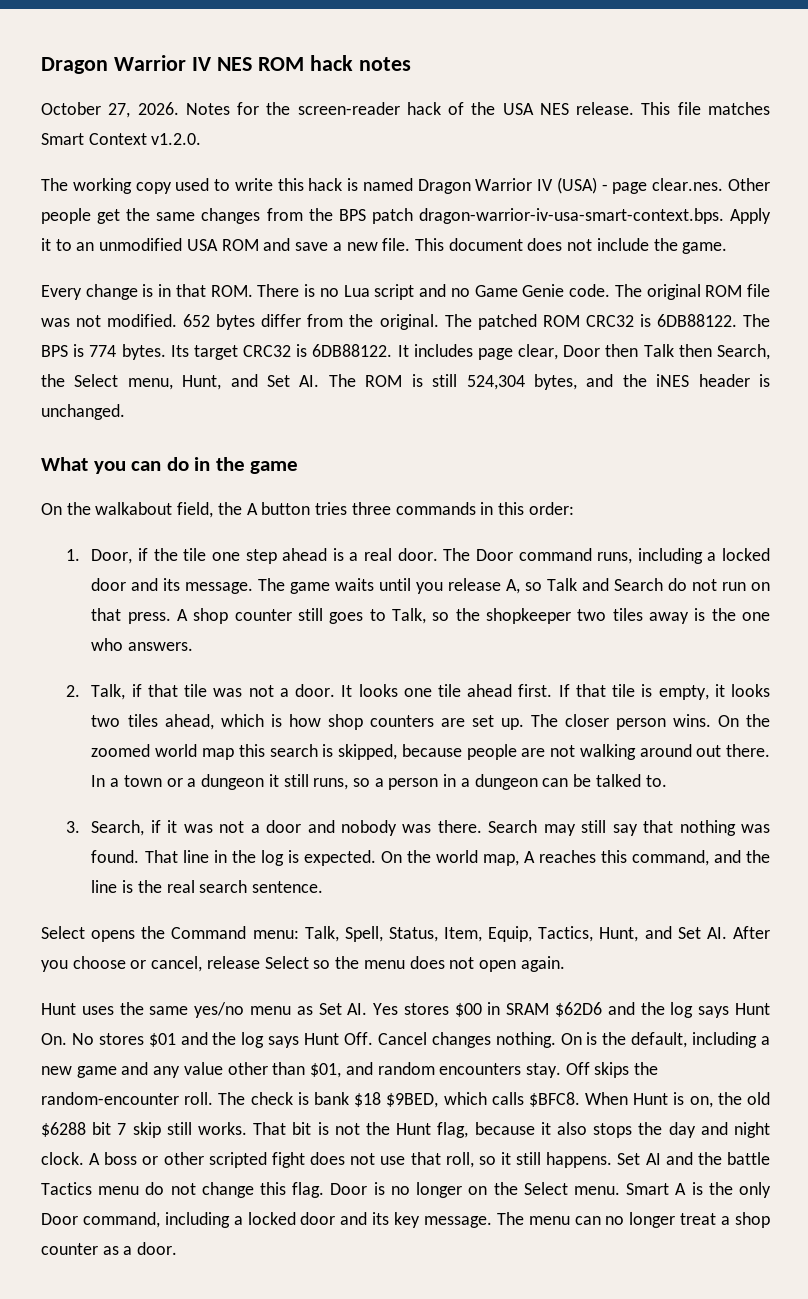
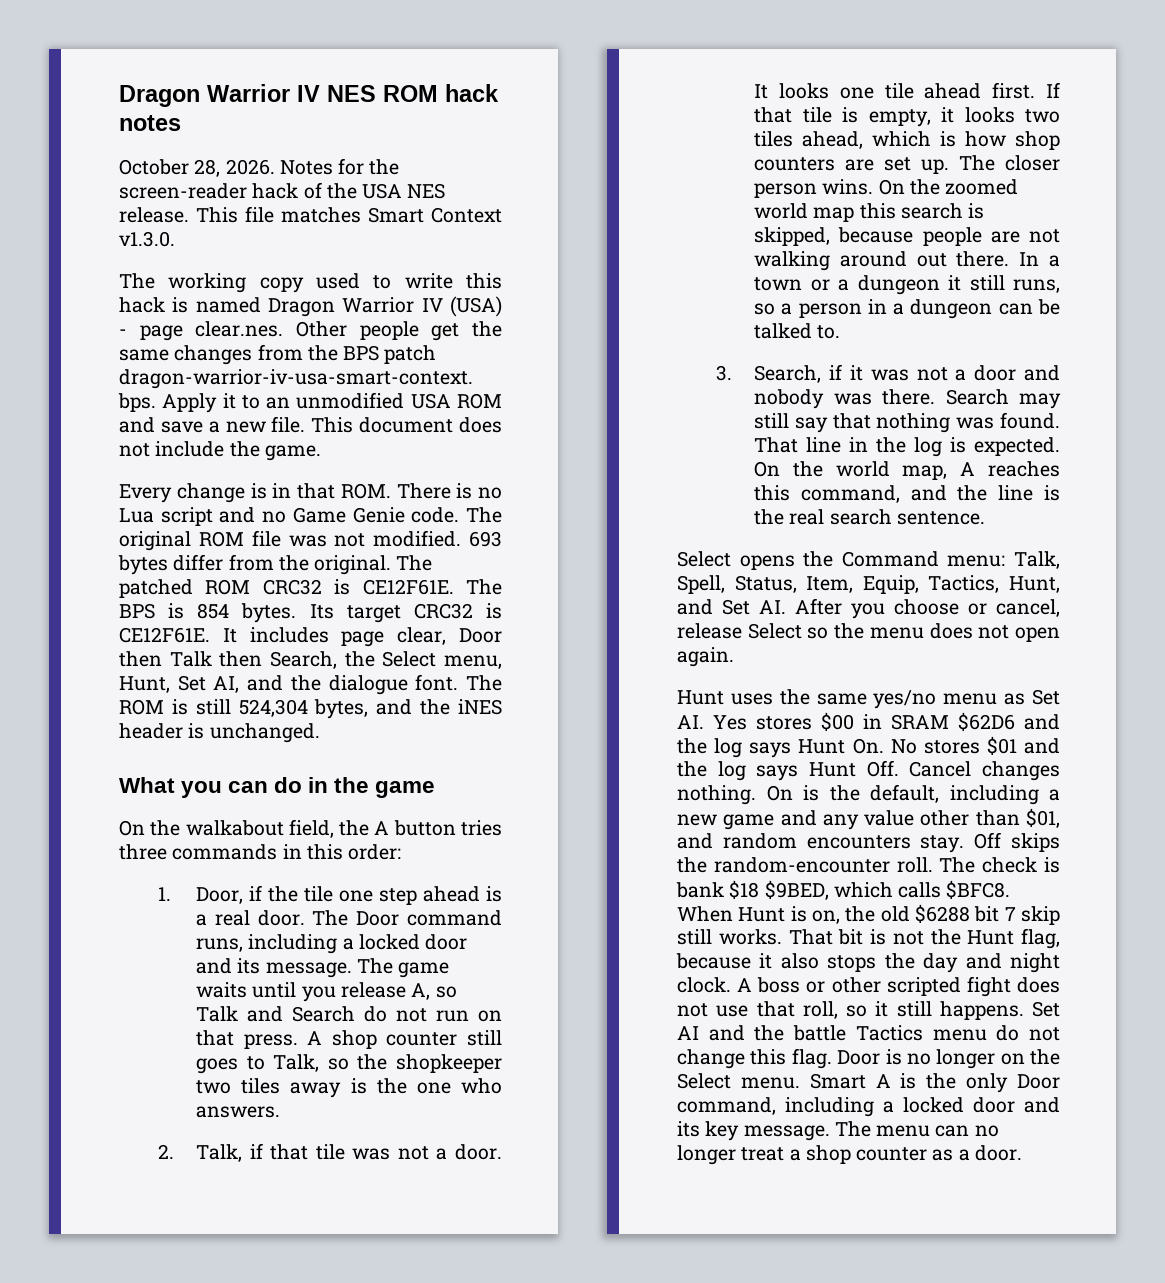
- October 27, 2026.
+ October 28, 2026.
- This file matches Smart Context v1.2.0.
+ This file matches Smart Context v1.3.0.
- 652 bytes differ from the original.
+ 693 bytes differ from the original.
- The patched ROM CRC32 is 6DB88122.
+ The patched ROM CRC32 is CE12F61E.
- The BPS is 774 bytes.
+ The BPS is 854 bytes.
- Its target CRC32 is 6DB88122.
+ Its target CRC32 is CE12F61E.
- It includes page clear, Door then Talk then Search, the Select menu, Hunt, and Set AI. The ROM is still 524,304 bytes, and the iNES header is unchanged.
+ It includes page clear, Door then Talk then Search, the Select menu, Hunt, Set AI, and the dialogue font. The ROM is still 524,304 bytes, and the iNES header is unchanged.

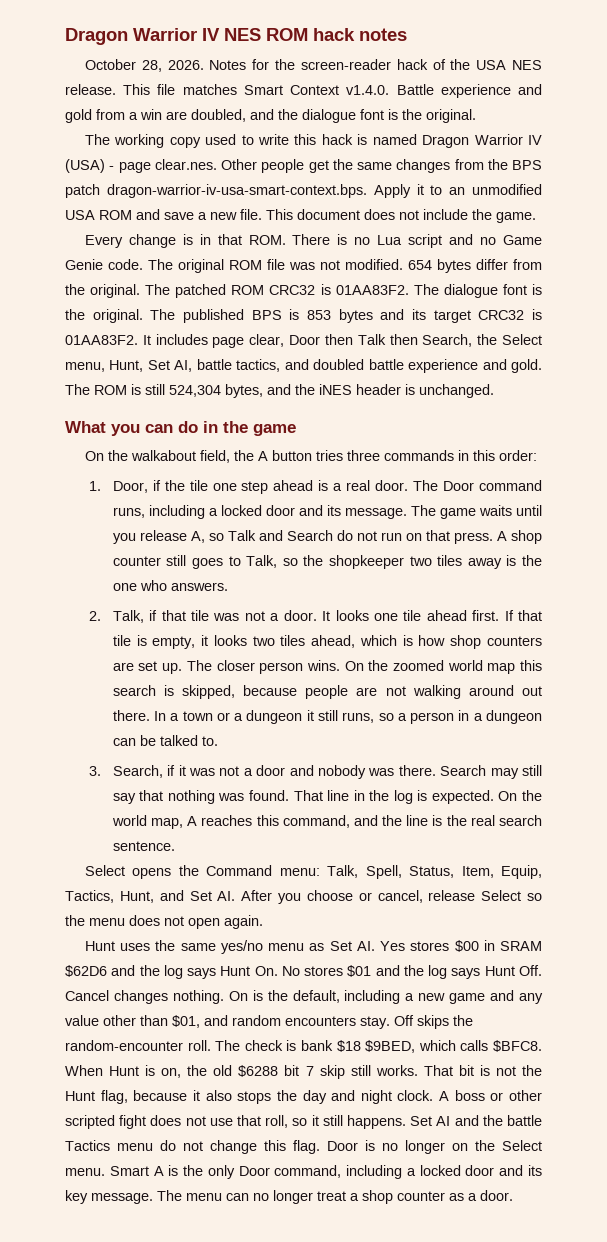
- This file matches Smart Context v1.3.0.
+ This file matches Smart Context v1.4.0. Battle experience and gold from a win are doubled, and the dialogue font is the original.
- 693 bytes differ from the original.
+ 654 bytes differ from the original.
- The patched ROM CRC32 is CE12F61E. The BPS is 854 bytes. Its target CRC32 is CE12F61E.
+ The patched ROM CRC32 is 01AA83F2. The dialogue font is the original. The published BPS is 853 bytes and its target CRC32 is 01AA83F2.
- It includes page clear, Door then Talk then Search, the Select menu, Hunt, Set AI, and the dialogue font.
+ It includes page clear, Door then Talk then Search, the Select menu, Hunt, Set AI, battle tactics, and doubled battle experience and gold.

